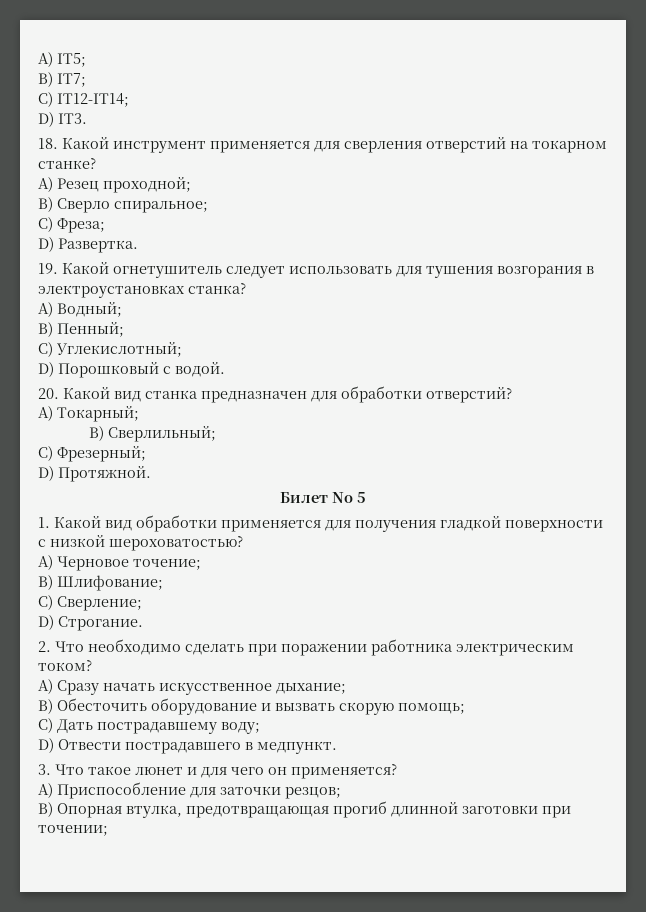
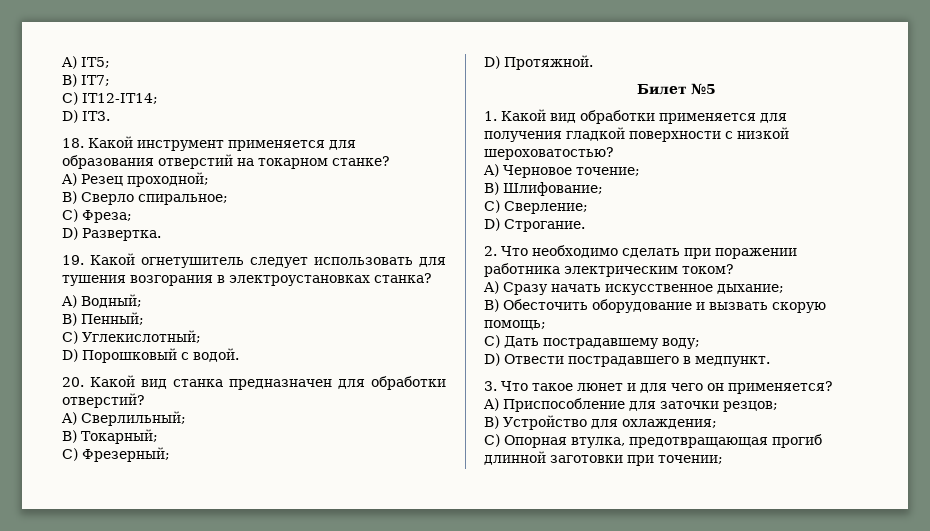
- 18. Какой инструмент применяется для сверления отверстий на токарном станке?
+ 18. Какой инструмент применяется для образования отверстий на токарном станке?
- A) Токарный;
- B) Сверлильный;
+ A) Сверлильный;
+ B) Токарный;
- Билет No 5
+ Билет №5
- B) Опорная втулка, предотвращающая прогиб длинной заготовки при точении;
+ B) Устройство для охлаждения;
+ C) Опорная втулка, предотвращающая прогиб длинной заготовки при точении;

